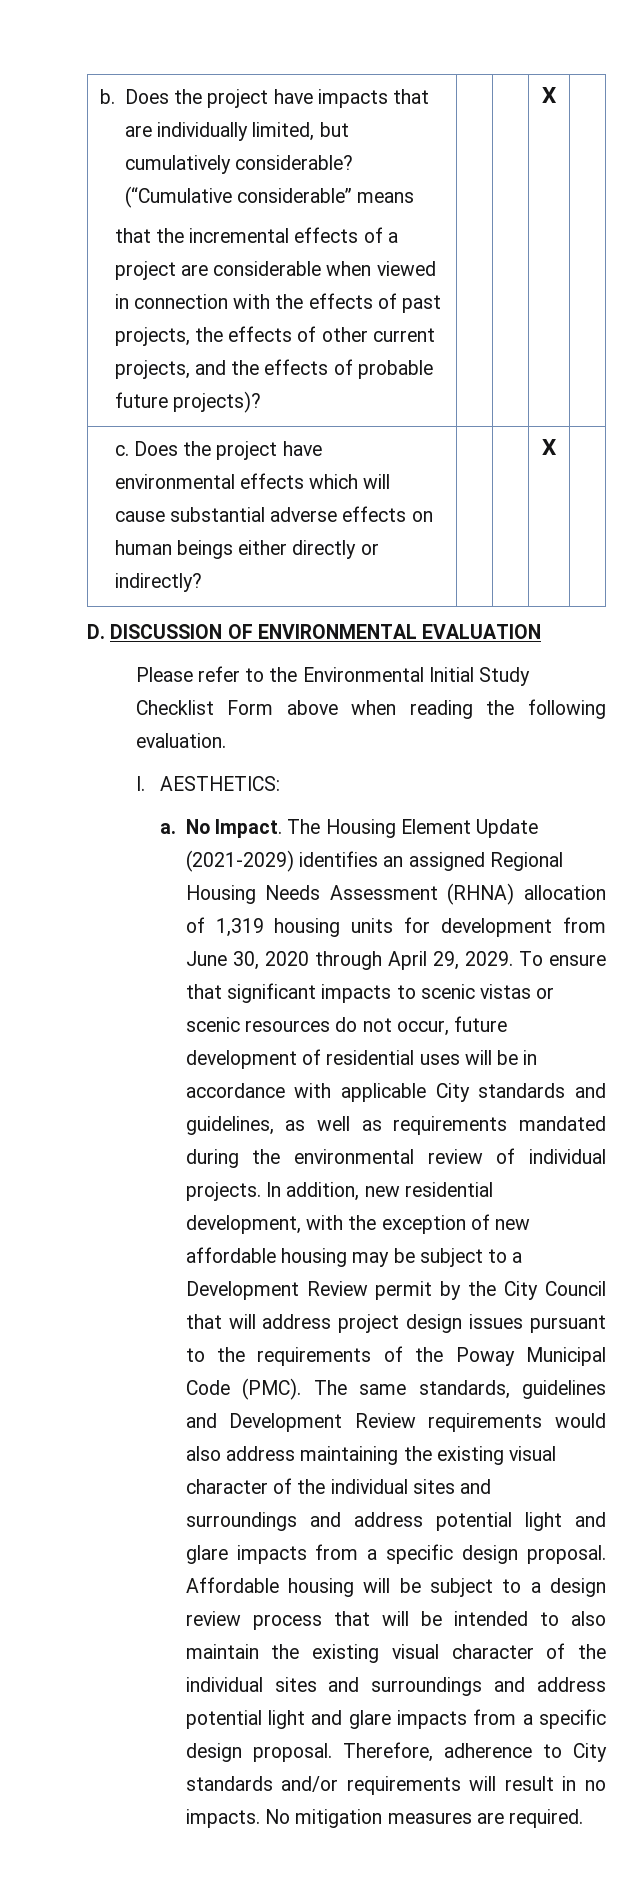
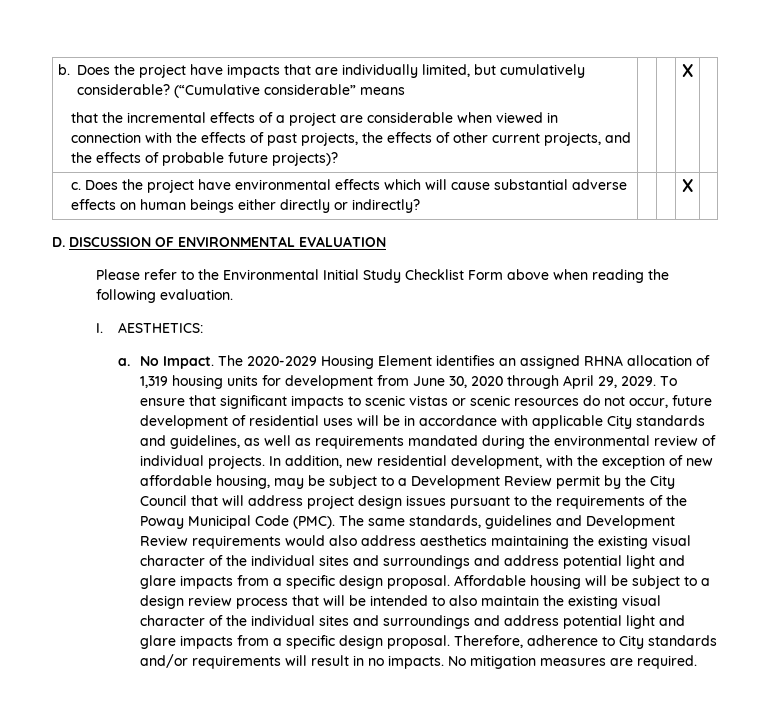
- The Housing Element Update (2021-2029) identifies an assigned Regional Housing Needs Assessment (RHNA) allocation of 1,319 housing units for development from June 30, 2020 through April 29, 2029.
+ The 2020-2029 Housing Element identifies an assigned RHNA allocation of 1,319 housing units for development from June 30, 2020 through April 29, 2029.
- In addition, new residential development, with the exception of new affordable housing may be subject to a Development Review permit by the City Council that will address project design issues pursuant to the requirements of the Poway Municipal Code (PMC).
+ In addition, new residential development, with the exception of new affordable housing, may be subject to a Development Review permit by the City Council that will address project design issues pursuant to the requirements of the Poway Municipal Code (PMC).
- The same standards, guidelines and Development Review requirements would also address maintaining the existing visual character of the individual sites and surroundings and address potential light and glare impacts from a specific design proposal.
+ The same standards, guidelines and Development Review requirements would also address aesthetics maintaining the existing visual character of the individual sites and surroundings and address potential light and glare impacts from a specific design proposal.

